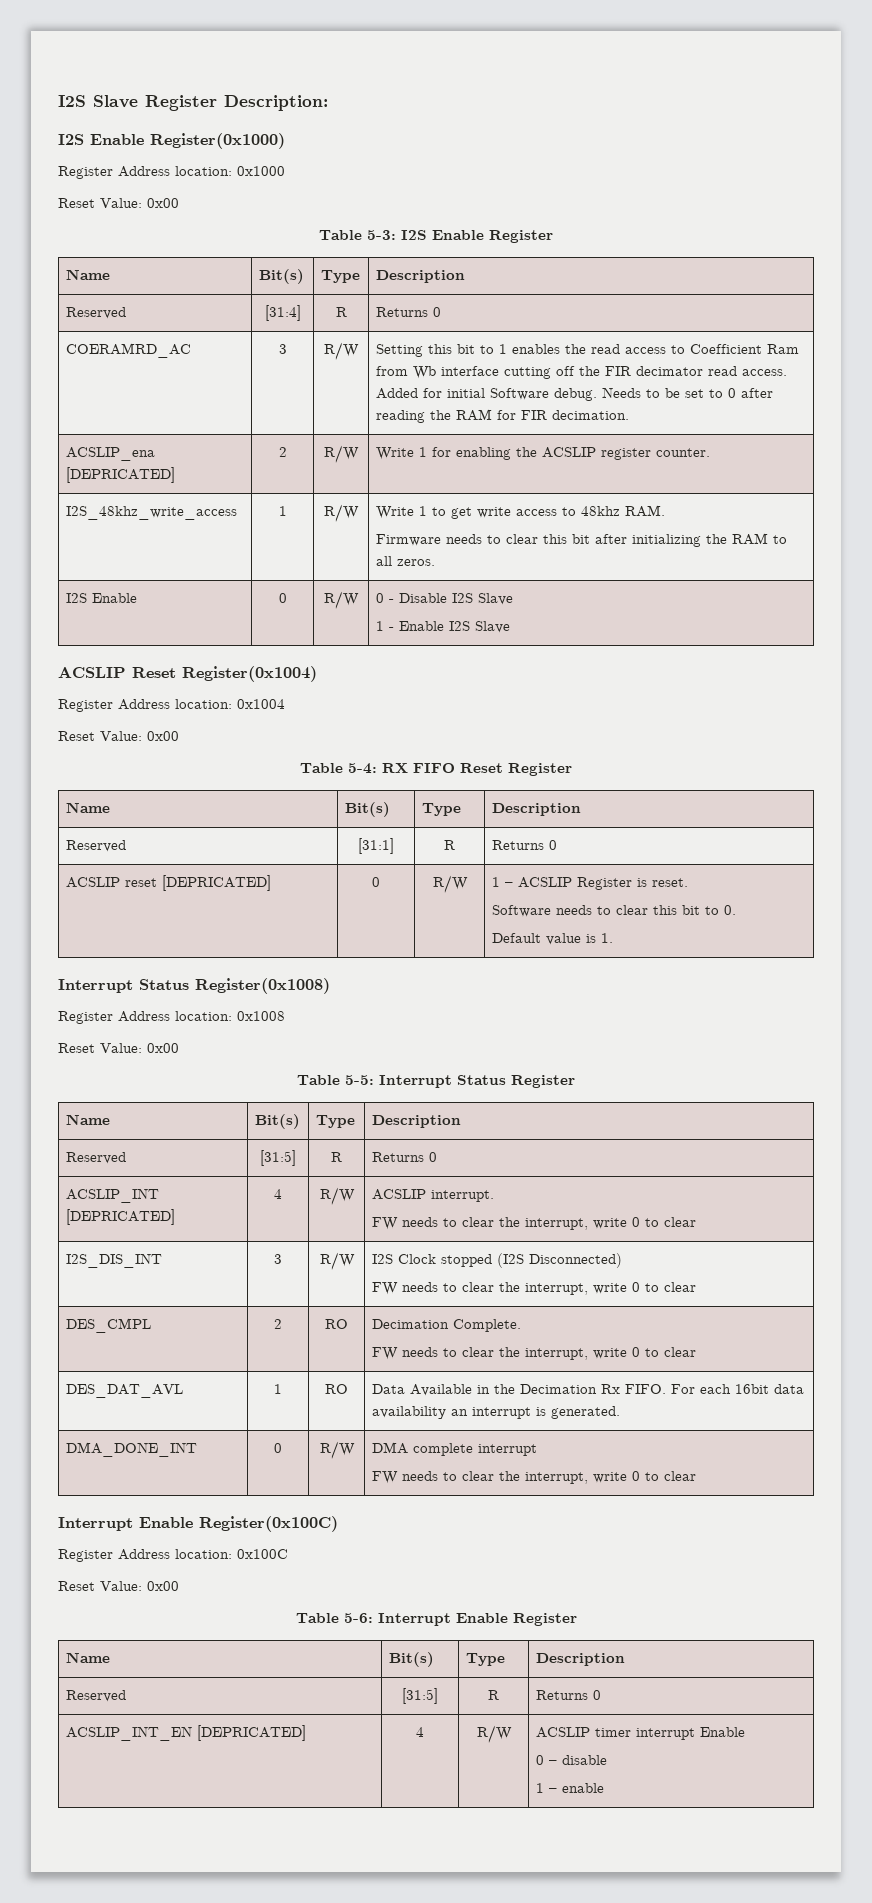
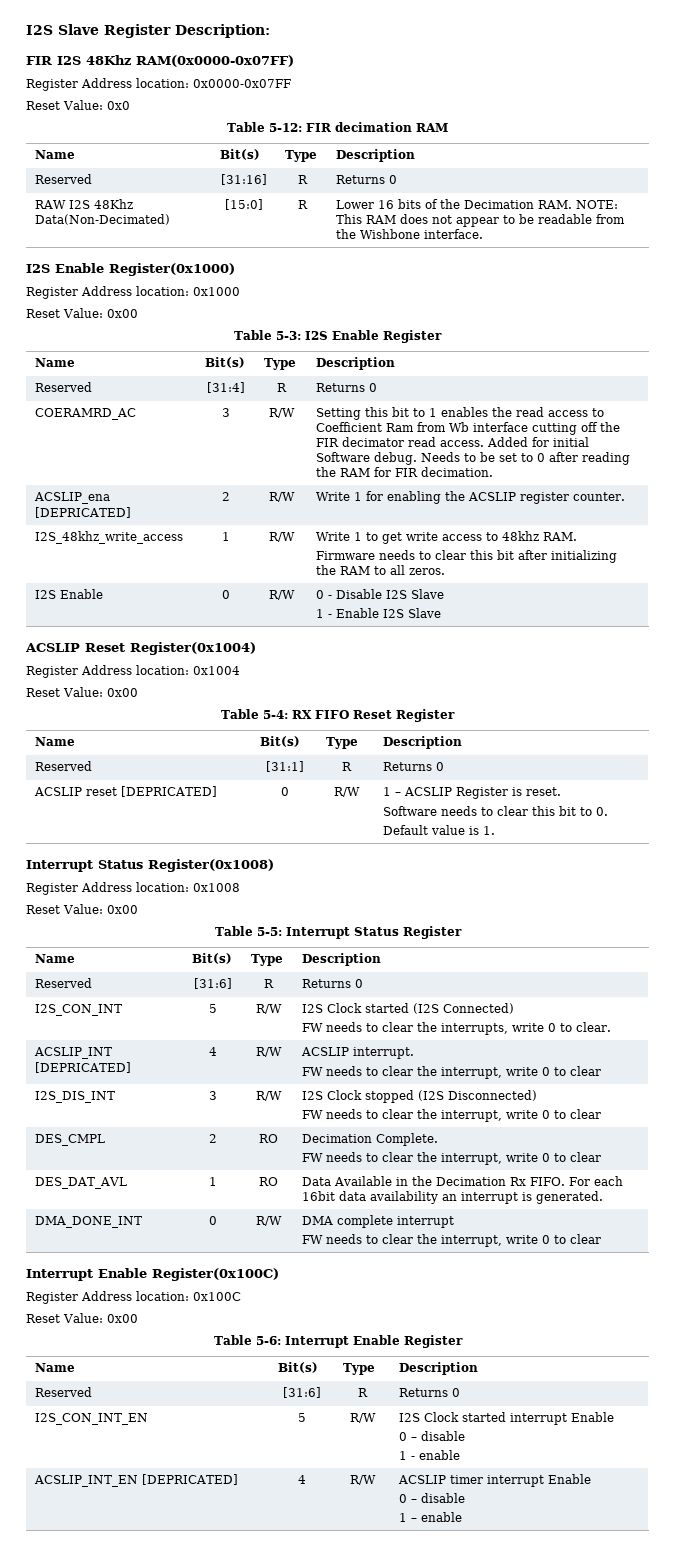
+ FIR I2S 48Khz RAM(0x0000-0x07FF)
+ Register Address location: 0x0000-0x07FF
+ Reset Value: 0x0
+ Table 5-12: FIR decimation RAM
+ Name | Bit(s) | Type | Description
+ Reserved | [31:16] | R | Returns 0
+ RAW I2S 48Khz Data(Non-Decimated) | [15:0] | R | Lower 16 bits of the Decimation RAM. NOTE: This RAM does not appear to be readable from the Wishbone interface.
  Table 5-5: Interrupt Status Register
  Name | Bit(s) | Type | Description
- Reserved | [31:5] | R | Returns 0
+ Reserved | [31:6] | R | Returns 0
+ I2S_CON_INT | 5 | R/W | I2S Clock started (I2S Connected)
+ FW needs to clear the interrupts, write 0 to clear.
  Table 5-6: Interrupt Enable Register
  Name | Bit(s) | Type | Description
- Reserved | [31:5] | R | Returns 0
+ Reserved | [31:6] | R | Returns 0
+ I2S_CON_INT_EN | 5 | R/W | I2S Clock started interrupt Enable
+ 0 – disable
+ 1 - enable

